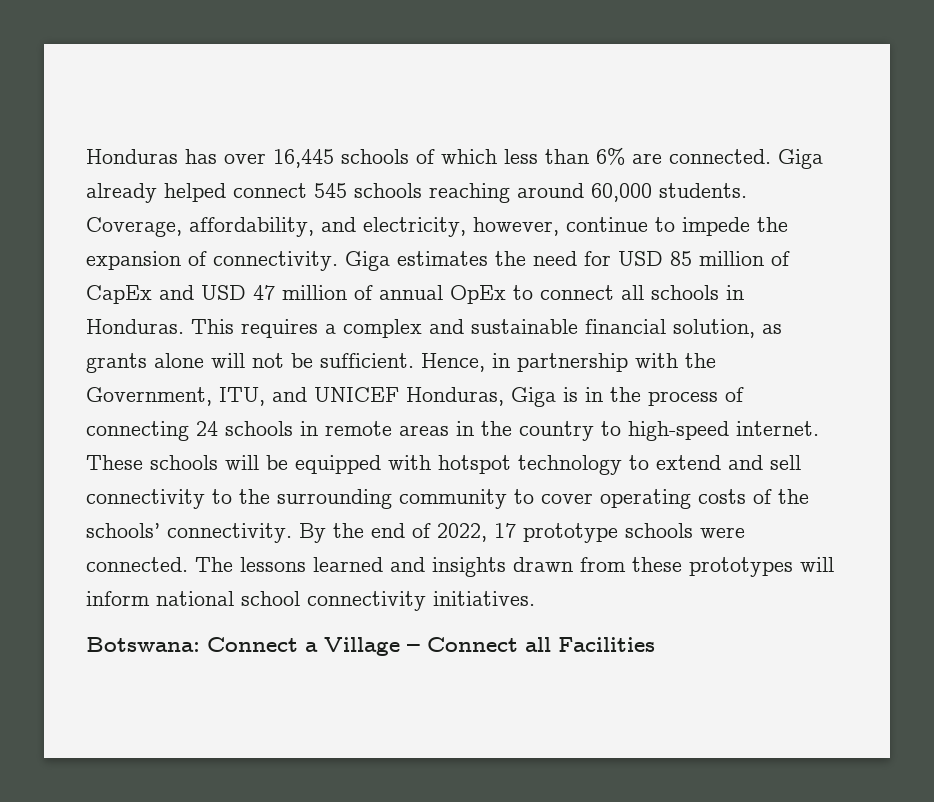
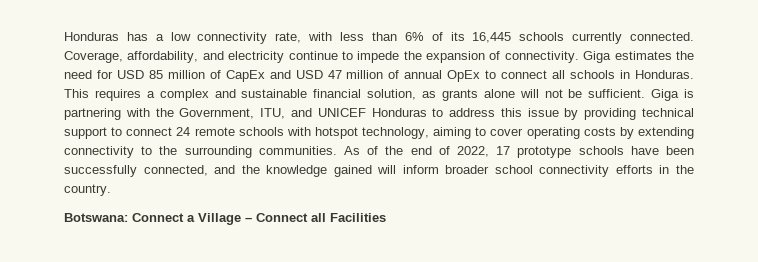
- Honduras has over 16,445 schools of which less than 6% are connected. Giga already helped connect 545 schools reaching around 60,000 students.
+ Honduras has a low connectivity rate, with less than 6% of its 16,445 schools currently connected.
- Coverage, affordability, and electricity, however, continue to impede the expansion of connectivity.
+ Coverage, affordability, and electricity continue to impede the expansion of connectivity.
- Hence, in partnership with the Government, ITU, and UNICEF Honduras, Giga is in the process of connecting 24 schools in remote areas in the country to high-speed internet. These schools will be equipped with hotspot technology to extend and sell connectivity to the surrounding community to cover operating costs of the schools’ connectivity. By the end of 2022, 17 prototype schools were connected. The lessons learned and insights drawn from these prototypes will inform national school connectivity initiatives.
+ Giga is partnering with the Government, ITU, and UNICEF Honduras to address this issue by providing technical support to connect 24 remote schools with hotspot technology, aiming to cover operating costs by extending connectivity to the surrounding communities. As of the end of 2022, 17 prototype schools have been successfully connected, and the knowledge gained will inform broader school connectivity efforts in the country.

